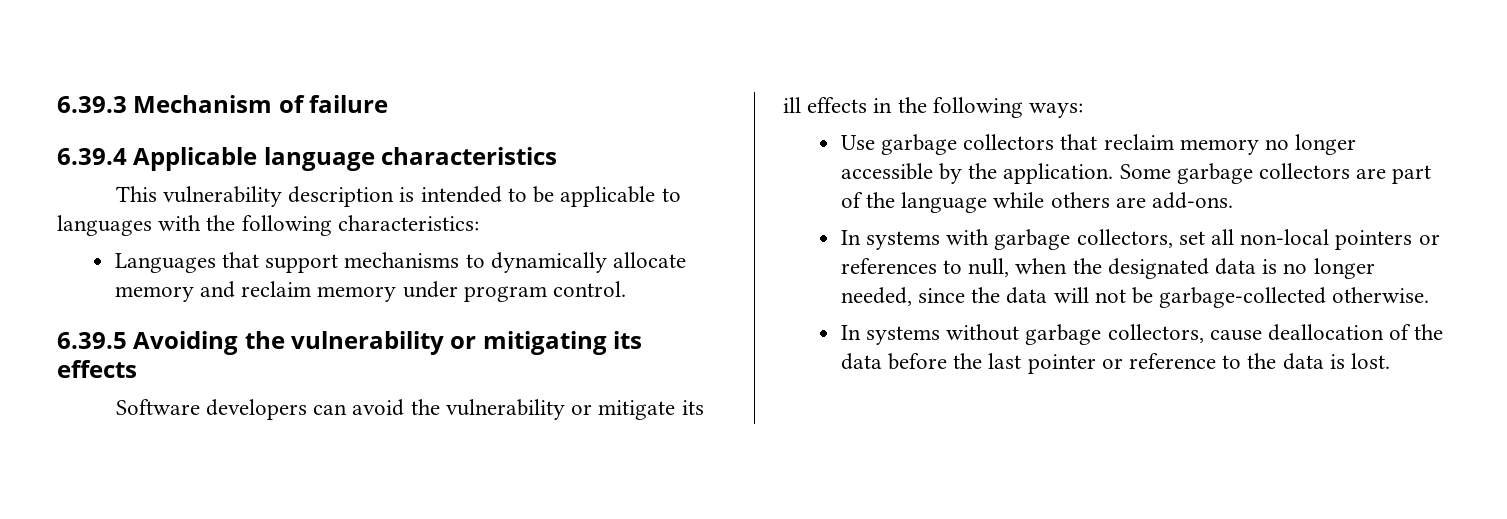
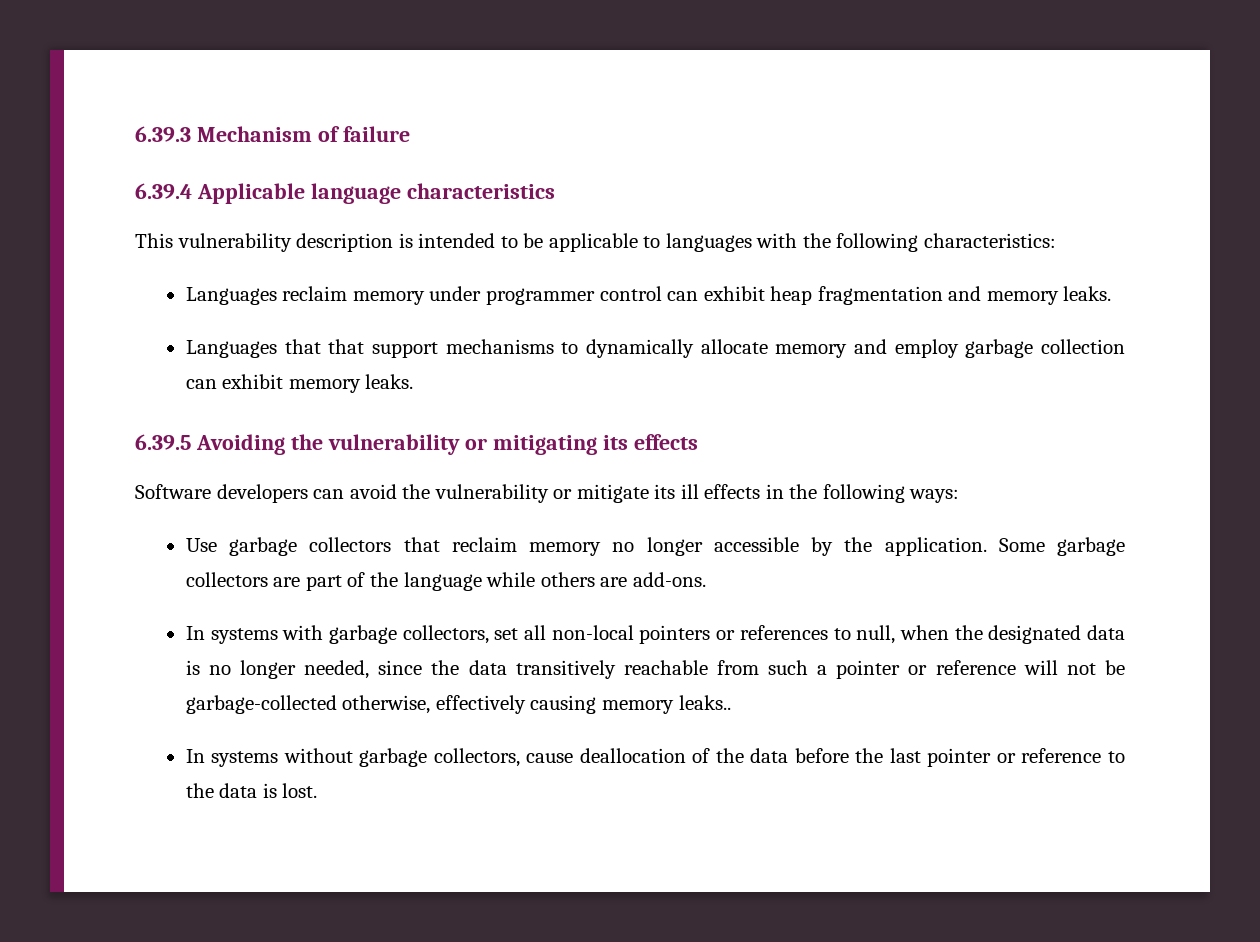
- Languages that support mechanisms to dynamically allocate memory and reclaim memory under program control.
+ Languages reclaim memory under programmer control can exhibit heap fragmentation and memory leaks.
+ Languages that that support mechanisms to dynamically allocate memory and employ garbage collection can exhibit memory leaks.
- In systems with garbage collectors, set all non-local pointers or references to null, when the designated data is no longer needed, since the data will not be garbage-collected otherwise.
+ In systems with garbage collectors, set all non-local pointers or references to null, when the designated data is no longer needed, since the data transitively reachable from such a pointer or reference will not be garbage-collected otherwise, effectively causing memory leaks..

